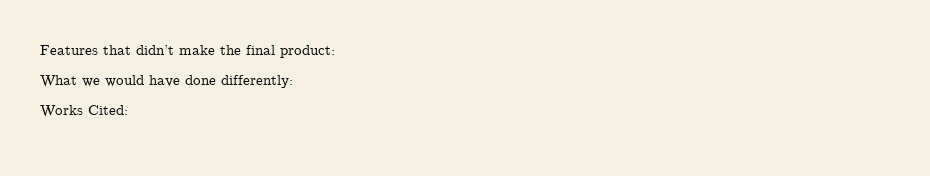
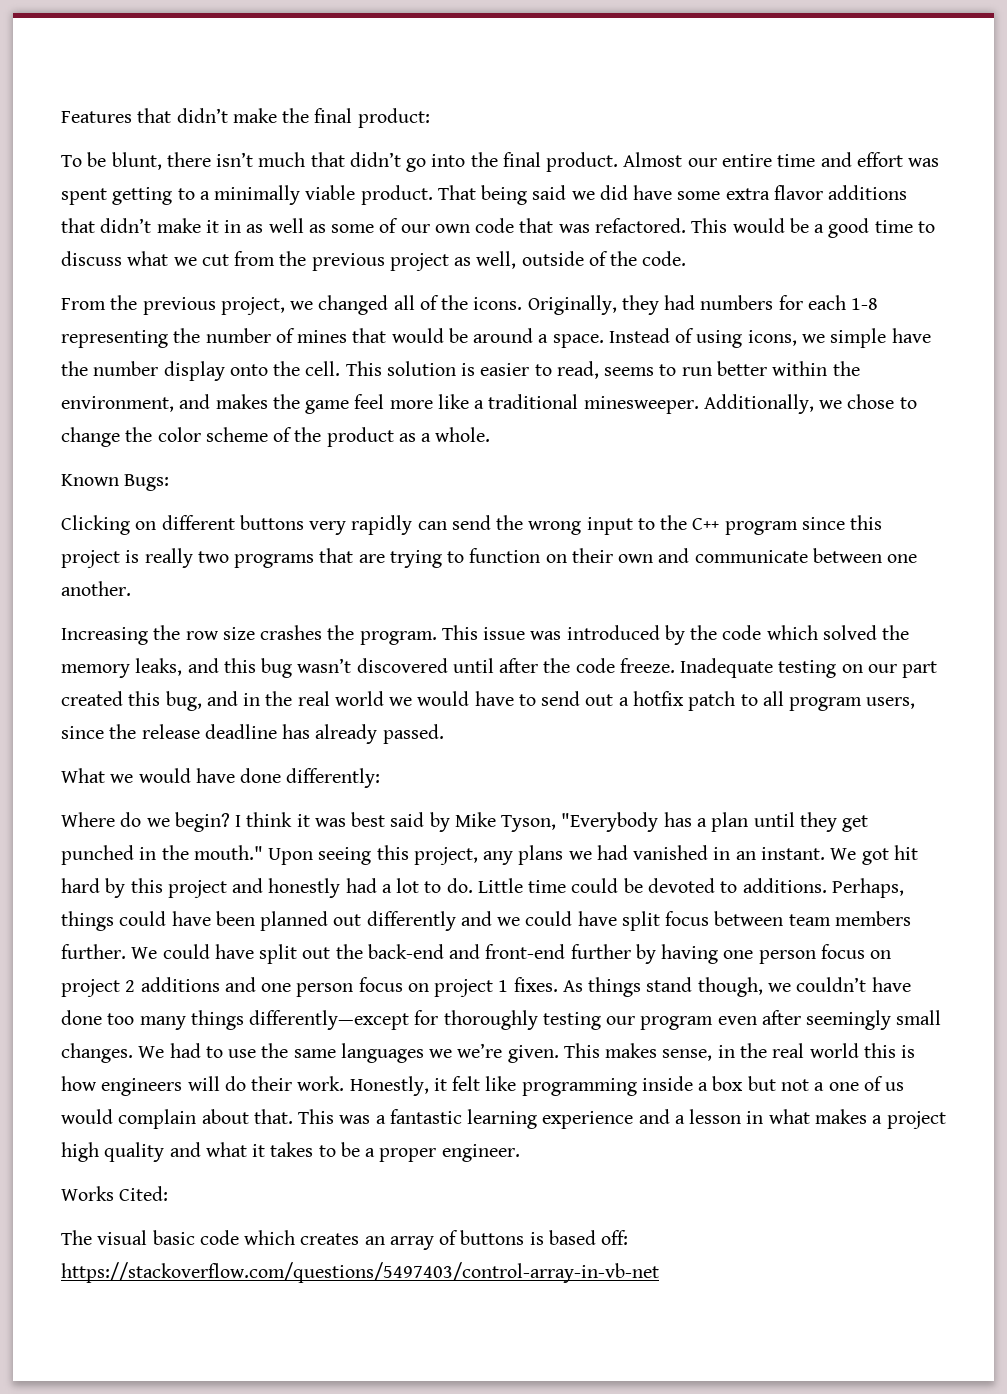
+ To be blunt, there isn’t much that didn’t go into the final product. Almost our entire time and effort was spent getting to a minimally viable product. That being said we did have some extra flavor additions that didn’t make it in as well as some of our own code that was refactored. This would be a good time to discuss what we cut from the previous project as well, outside of the code.
+ From the previous project, we changed all of the icons. Originally, they had numbers for each 1-8 representing the number of mines that would be around a space. Instead of using icons, we simple have the number display onto the cell. This solution is easier to read, seems to run better within the environment, and makes the game feel more like a traditional minesweeper. Additionally, we chose to change the color scheme of the product as a whole.
+ Known Bugs:
+ Clicking on different buttons very rapidly can send the wrong input to the C++ program since this project is really two programs that are trying to function on their own and communicate between one another.
+ Increasing the row size crashes the program. This issue was introduced by the code which solved the memory leaks, and this bug wasn’t discovered until after the code freeze. Inadequate testing on our part created this bug, and in the real world we would have to send out a hotfix patch to all program users, since the release deadline has already passed.
+ Where do we begin? I think it was best said by Mike Tyson, "Everybody has a plan until they get punched in the mouth." Upon seeing this project, any plans we had vanished in an instant. We got hit hard by this project and honestly had a lot to do. Little time could be devoted to additions. Perhaps, things could have been planned out differently and we could have split focus between team members further. We could have split out the back-end and front-end further by having one person focus on project 2 additions and one person focus on project 1 fixes. As things stand though, we couldn’t have done too many things differently—except for thoroughly testing our program even after seemingly small changes. We had to use the same languages we we’re given. This makes sense, in the real world this is how engineers will do their work. Honestly, it felt like programming inside a box but not a one of us would complain about that. This was a fantastic learning experience and a lesson in what makes a project high quality and what it takes to be a proper engineer.
  Works Cited:
+ The visual basic code which creates an array of buttons is based off: https://stackoverflow.com/questions/5497403/control-array-in-vb-net

